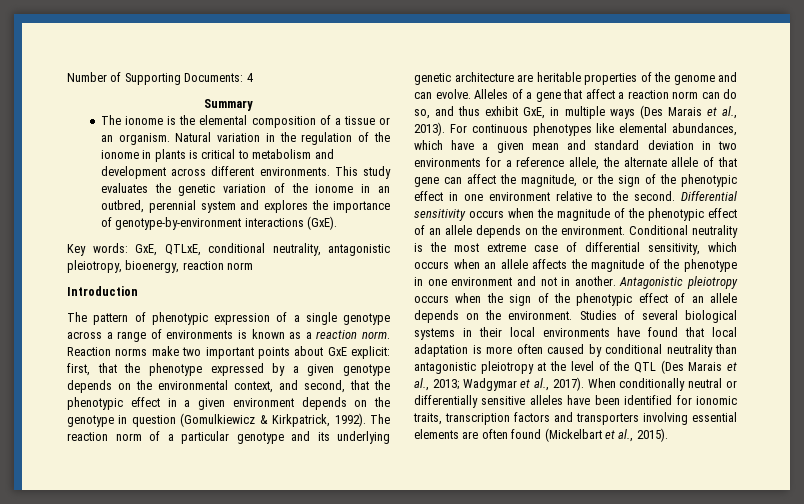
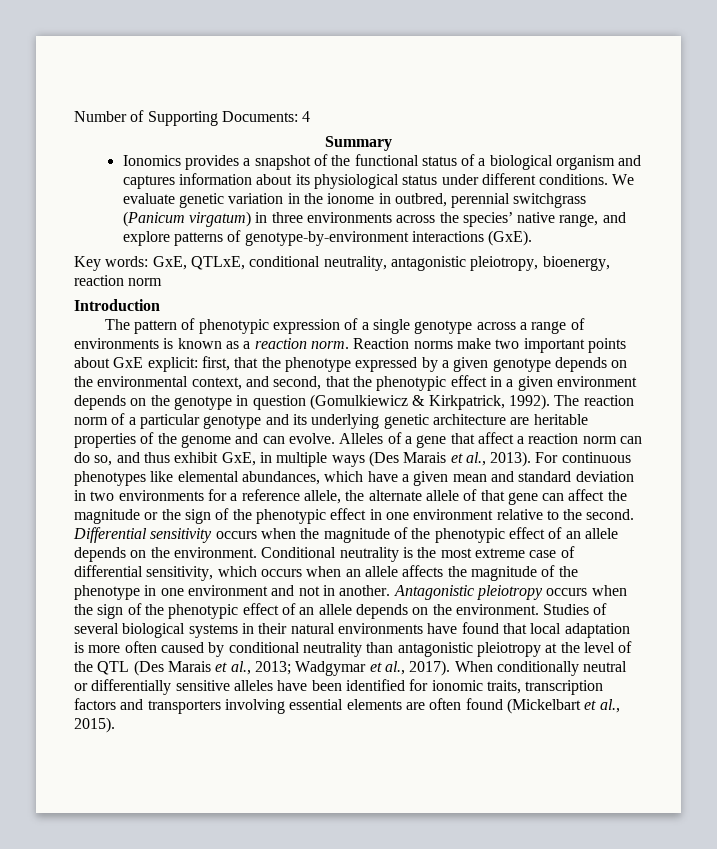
- The ionome is the elemental composition of a tissue or an organism. Natural variation in the regulation of the ionome in plants is critical to metabolism and development across different environments. This study evaluates the genetic variation of the ionome in an outbred, perennial system and explores the importance of genotype-by-environment interactions (GxE).
+ Ionomics provides a snapshot of the functional status of a biological organism and captures information about its physiological status under different conditions. We evaluate genetic variation in the ionome in outbred, perennial switchgrass (Panicum virgatum) in three environments across the species’ native range, and explore patterns of genotype-by-environment interactions (GxE).
- For continuous phenotypes like elemental abundances, which have a given mean and standard deviation in two environments for a reference allele, the alternate allele of that gene can affect the magnitude, or the sign of the phenotypic effect in one environment relative to the second.
+ For continuous phenotypes like elemental abundances, which have a given mean and standard deviation in two environments for a reference allele, the alternate allele of that gene can affect the magnitude or the sign of the phenotypic effect in one environment relative to the second.
- Studies of several biological systems in their local environments have found that local adaptation is more often caused by conditional neutrality than antagonistic pleiotropy at the level of the QTL (Des Marais et al., 2013; Wadgymar et al., 2017).
+ Studies of several biological systems in their natural environments have found that local adaptation is more often caused by conditional neutrality than antagonistic pleiotropy at the level of the QTL (Des Marais et al., 2013; Wadgymar et al., 2017).

